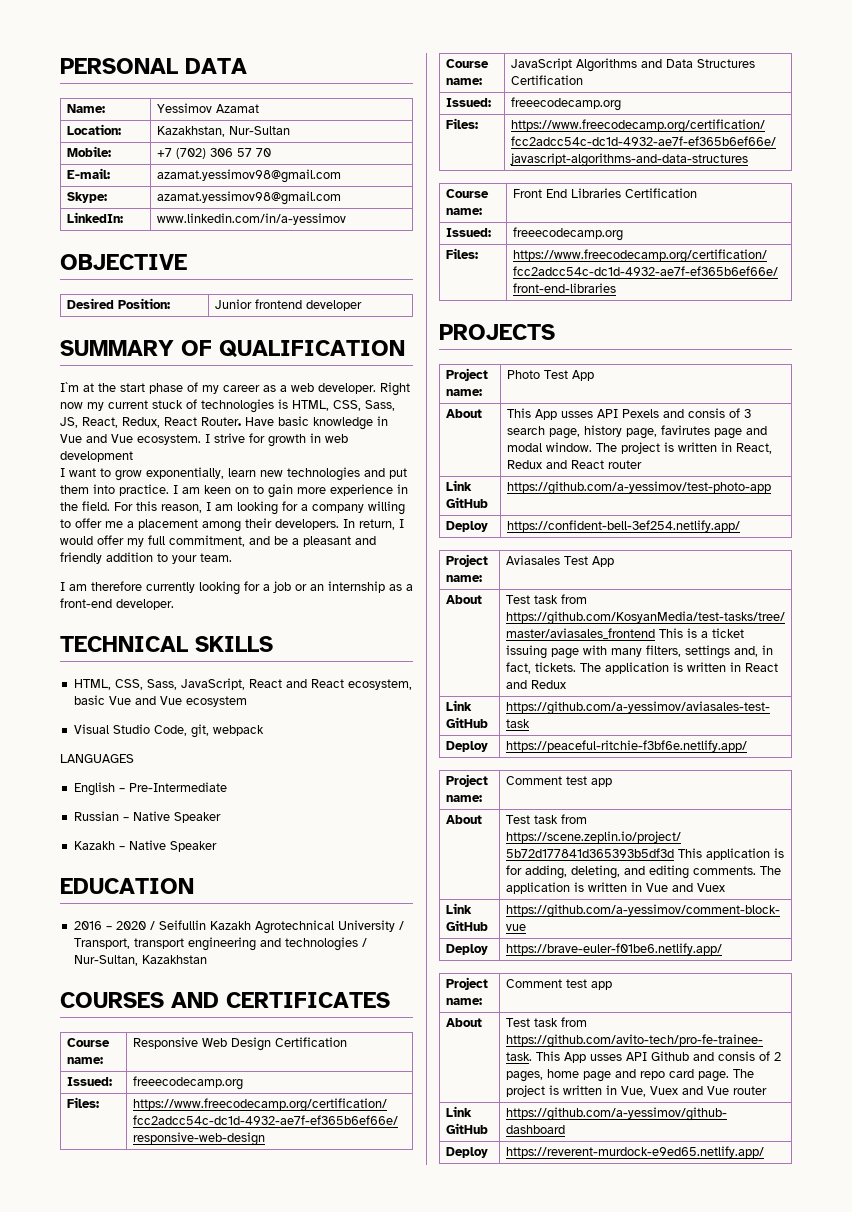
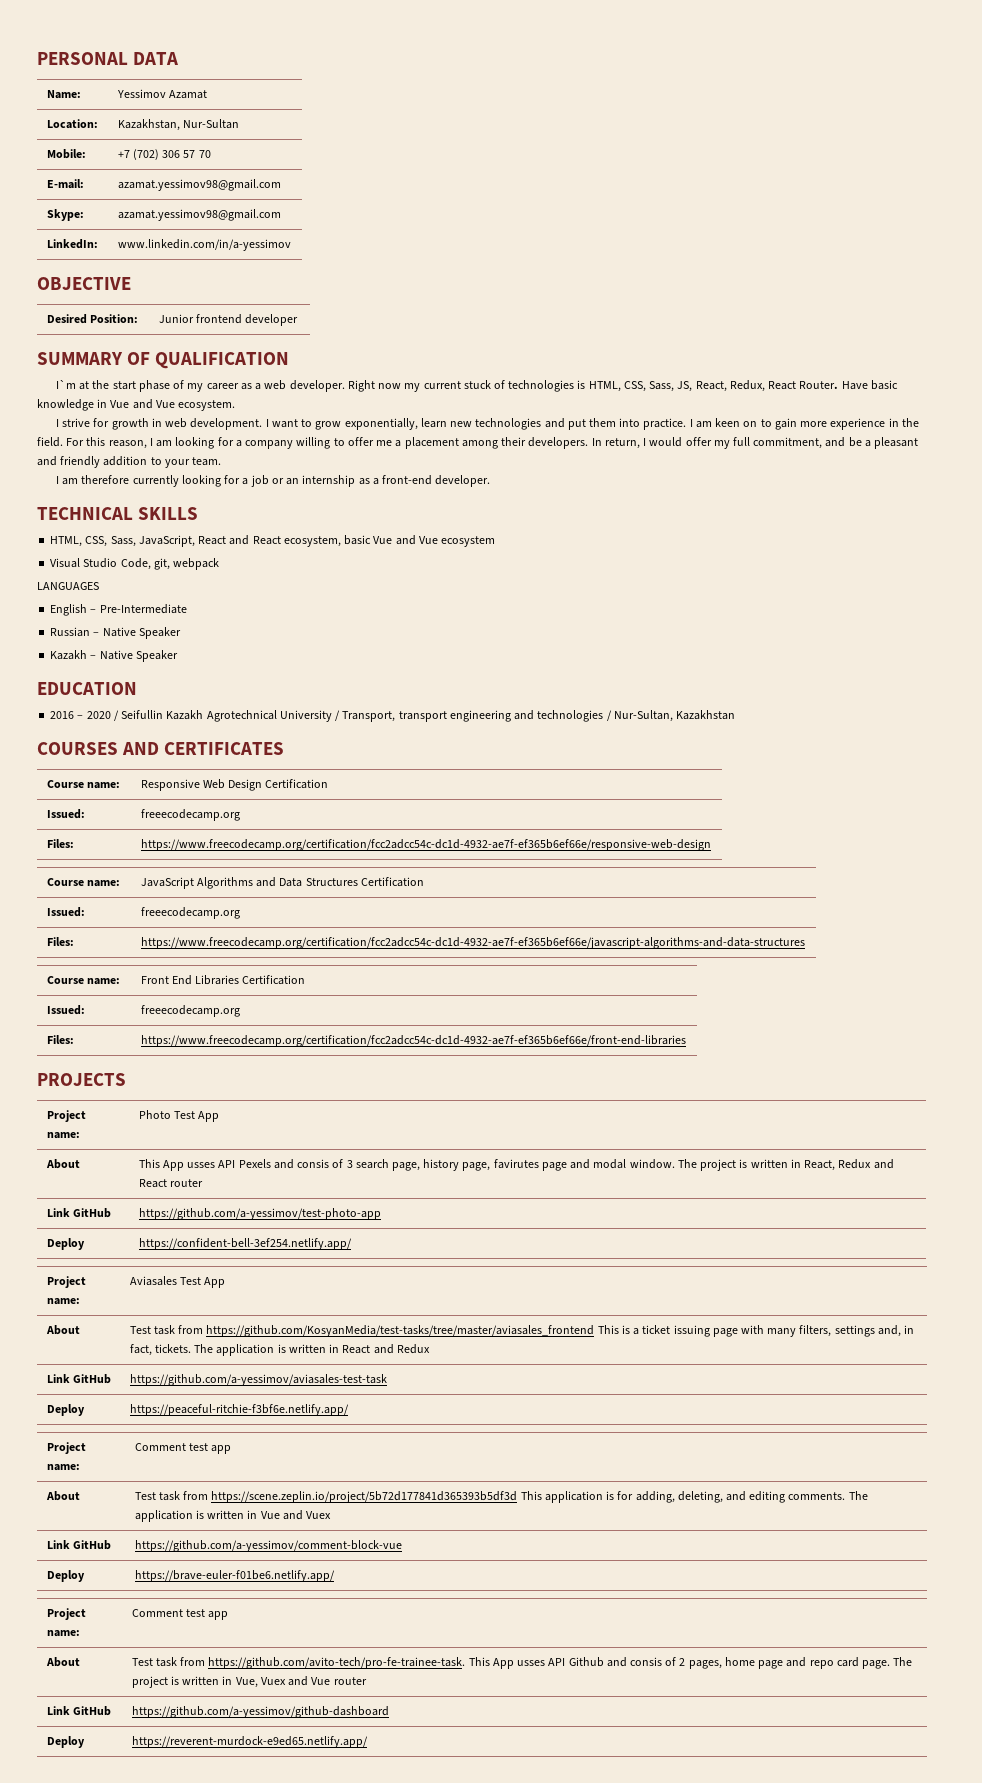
- Have basic knowledge in Vue and Vue ecosystem. I strive for growth in web development
- I want to grow exponentially, learn new technologies and put them into practice.
+ Have basic knowledge in Vue and Vue ecosystem.
+ I strive for growth in web development. I want to grow exponentially, learn new technologies and put them into practice.

